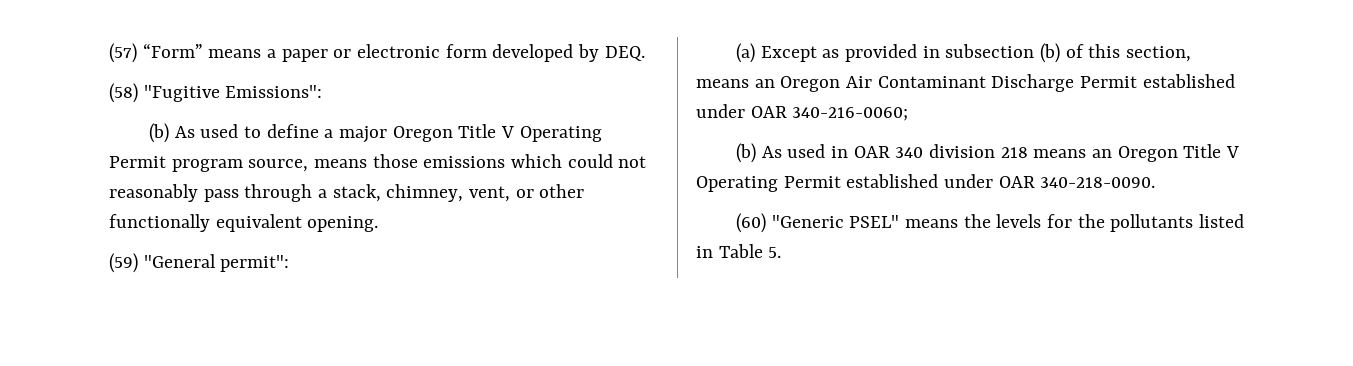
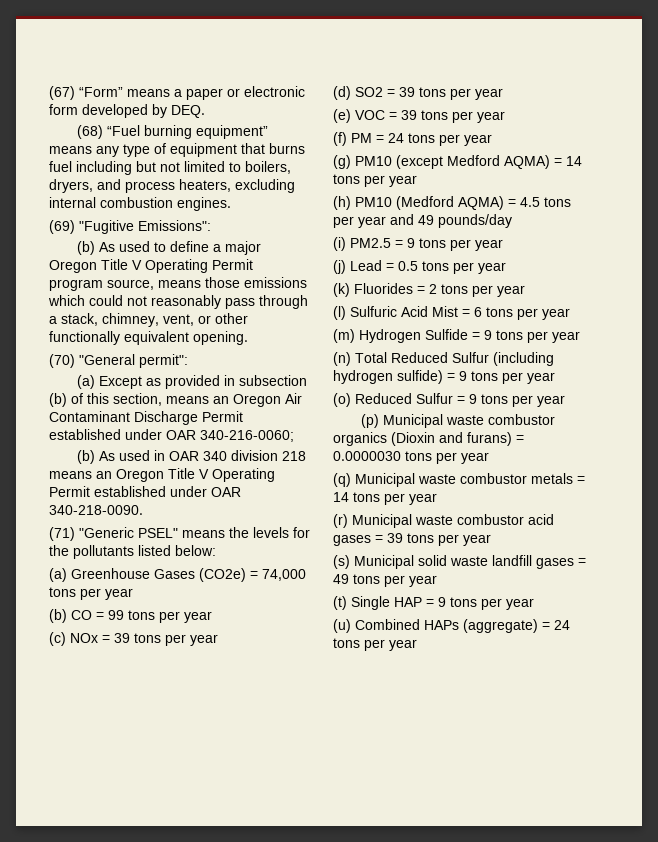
- (57) “Form” means a paper or electronic form developed by DEQ.
+ (67) “Form” means a paper or electronic form developed by DEQ.
- (58) "Fugitive Emissions":
+ (68) “Fuel burning equipment” means any type of equipment that burns fuel including but not limited to boilers, dryers, and process heaters, excluding internal combustion engines.
+ (69) "Fugitive Emissions":
- (59) "General permit":
+ (70) "General permit":
- (60) "Generic PSEL" means the levels for the pollutants listed in Table 5.
+ (71) "Generic PSEL" means the levels for the pollutants listed below:
+ (a) Greenhouse Gases (CO2e) = 74,000 tons per year
+ (b) CO = 99 tons per year
+ (c) NOx = 39 tons per year
+ (d) SO2 = 39 tons per year
+ (e) VOC = 39 tons per year
+ (f) PM = 24 tons per year
+ (g) PM10 (except Medford AQMA) = 14 tons per year
+ (h) PM10 (Medford AQMA) = 4.5 tons per year and 49 pounds/day
+ (i) PM2.5 = 9 tons per year
+ (j) Lead = 0.5 tons per year
+ (k) Fluorides = 2 tons per year
+ (l) Sulfuric Acid Mist = 6 tons per year
+ (m) Hydrogen Sulfide = 9 tons per year
+ (n) Total Reduced Sulfur (including hydrogen sulfide) = 9 tons per year
+ (o) Reduced Sulfur = 9 tons per year
+ (p) Municipal waste combustor organics (Dioxin and furans) = 0.0000030 tons per year
+ (q) Municipal waste combustor metals = 14 tons per year
+ (r) Municipal waste combustor acid gases = 39 tons per year
+ (s) Municipal solid waste landfill gases = 49 tons per year
+ (t) Single HAP = 9 tons per year
+ (u) Combined HAPs (aggregate) = 24 tons per year

